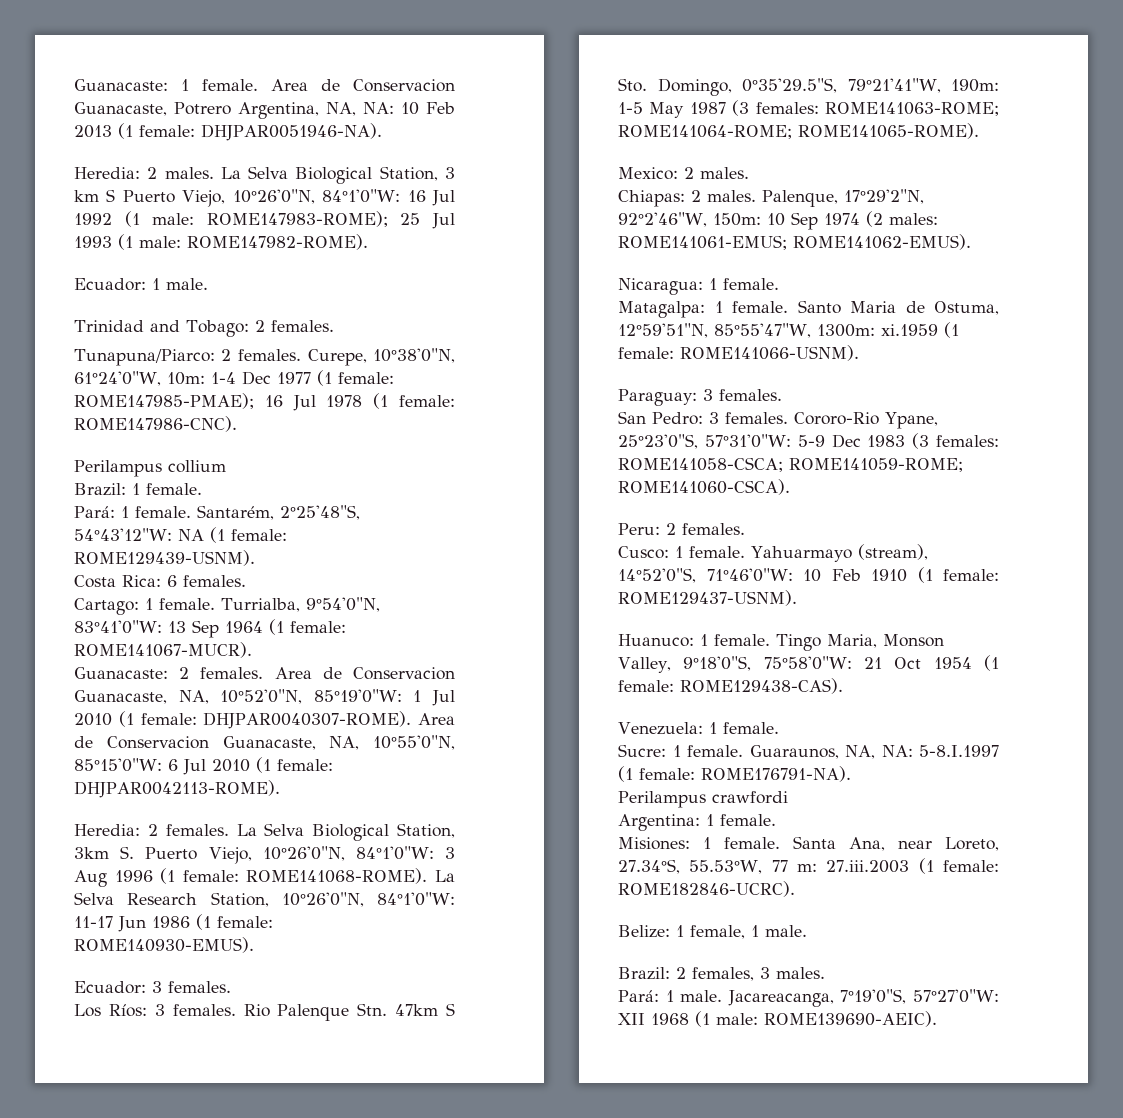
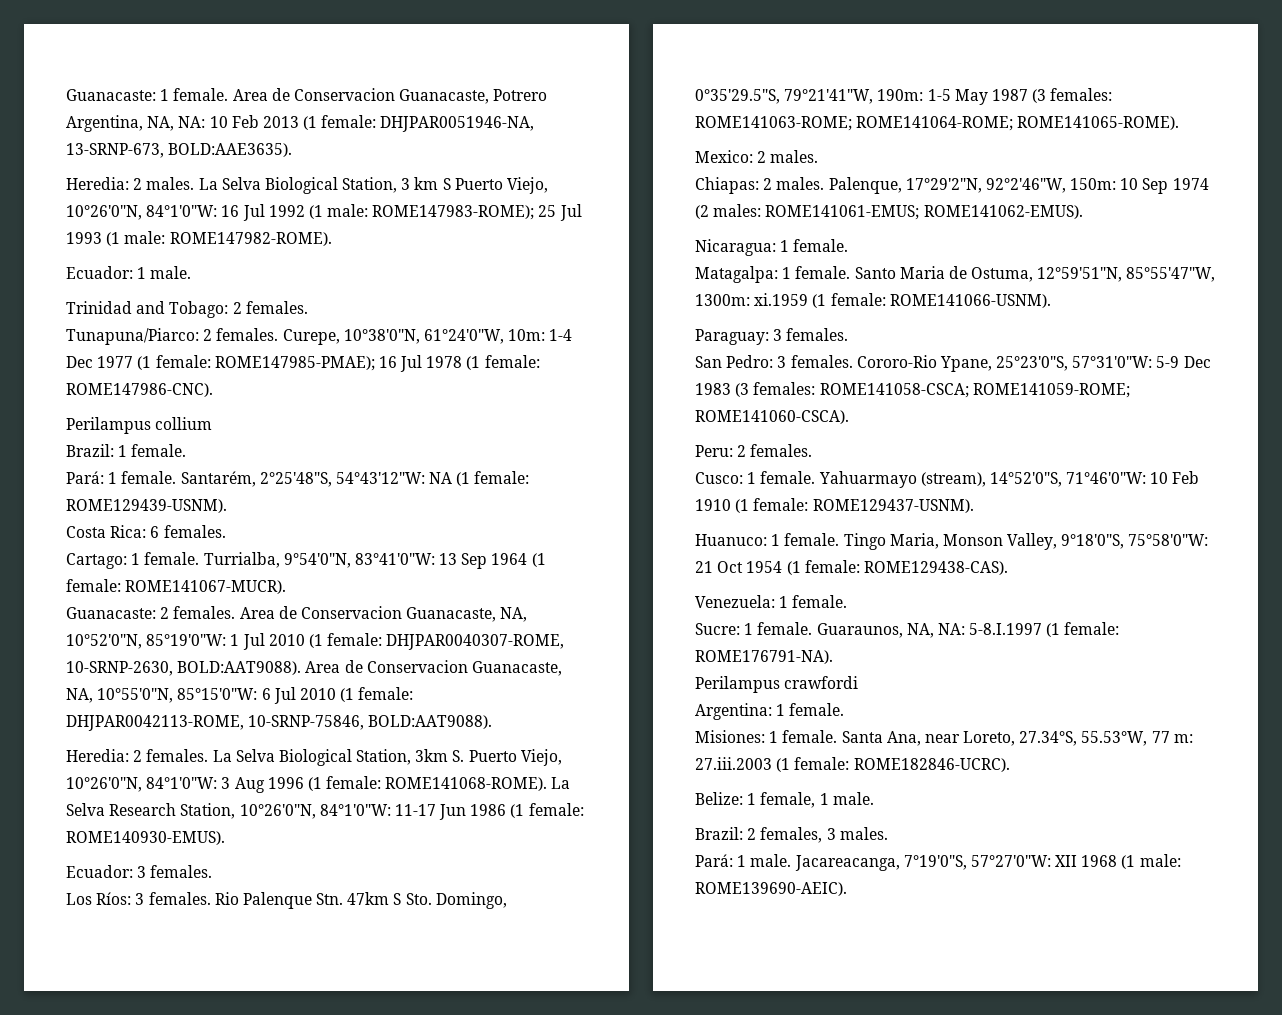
- Area de Conservacion Guanacaste, Potrero Argentina, NA, NA: 10 Feb 2013 (1 female: DHJPAR0051946-NA).
+ Area de Conservacion Guanacaste, Potrero Argentina, NA, NA: 10 Feb 2013 (1 female: DHJPAR0051946-NA, 13-SRNP-673, BOLD:AAE3635).
- Area de Conservacion Guanacaste, NA, 10°52'0"N, 85°19'0"W: 1 Jul 2010 (1 female: DHJPAR0040307-ROME).
+ Area de Conservacion Guanacaste, NA, 10°52'0"N, 85°19'0"W: 1 Jul 2010 (1 female: DHJPAR0040307-ROME, 10-SRNP-2630, BOLD:AAT9088).
- Area de Conservacion Guanacaste, NA, 10°55'0"N, 85°15'0"W: 6 Jul 2010 (1 female: DHJPAR0042113-ROME).
+ Area de Conservacion Guanacaste, NA, 10°55'0"N, 85°15'0"W: 6 Jul 2010 (1 female: DHJPAR0042113-ROME, 10-SRNP-75846, BOLD:AAT9088).

